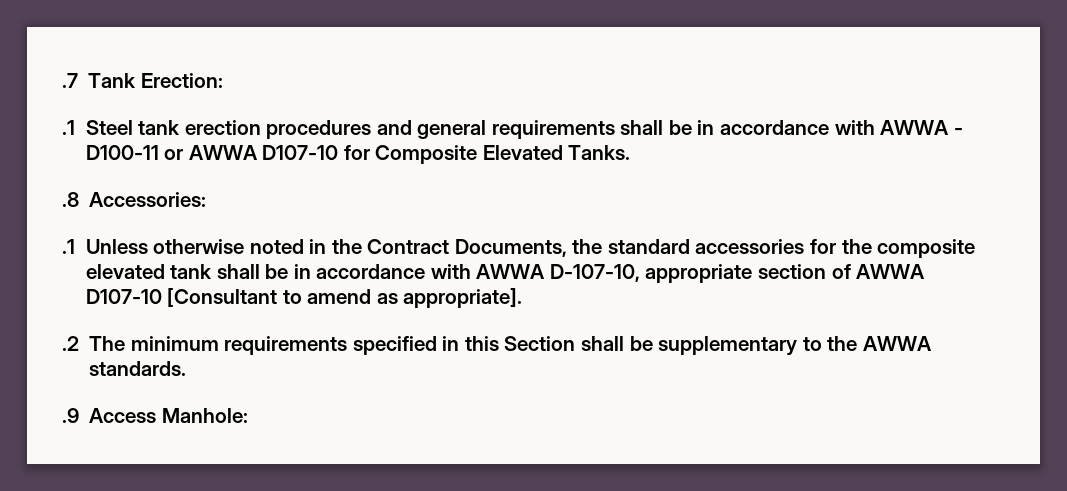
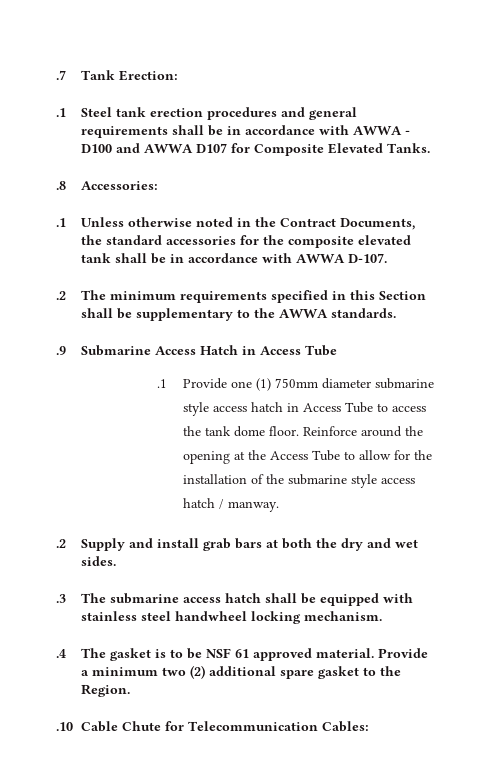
- .1 Steel tank erection procedures and general requirements shall be in accordance with AWWA - D100-11 or AWWA D107-10 for Composite Elevated Tanks.
+ .1 Steel tank erection procedures and general requirements shall be in accordance with AWWA - D100 and AWWA D107 for Composite Elevated Tanks.
- .1 Unless otherwise noted in the Contract Documents, the standard accessories for the composite elevated tank shall be in accordance with AWWA D-107-10, appropriate section of AWWA D107-10 [Consultant to amend as appropriate].
+ .1 Unless otherwise noted in the Contract Documents, the standard accessories for the composite elevated tank shall be in accordance with AWWA D-107.
- .9 Access Manhole:
+ .9 Submarine Access Hatch in Access Tube
+ .1 Provide one (1) 750mm diameter submarine style access hatch in Access Tube to access the tank dome floor. Reinforce around the opening at the Access Tube to allow for the installation of the submarine style access hatch / manway.
+ .2 Supply and install grab bars at both the dry and wet sides.
+ .3 The submarine access hatch shall be equipped with stainless steel handwheel locking mechanism.
+ .4 The gasket is to be NSF 61 approved material. Provide a minimum two (2) additional spare gasket to the Region.
+ .10 Cable Chute for Telecommunication Cables:

